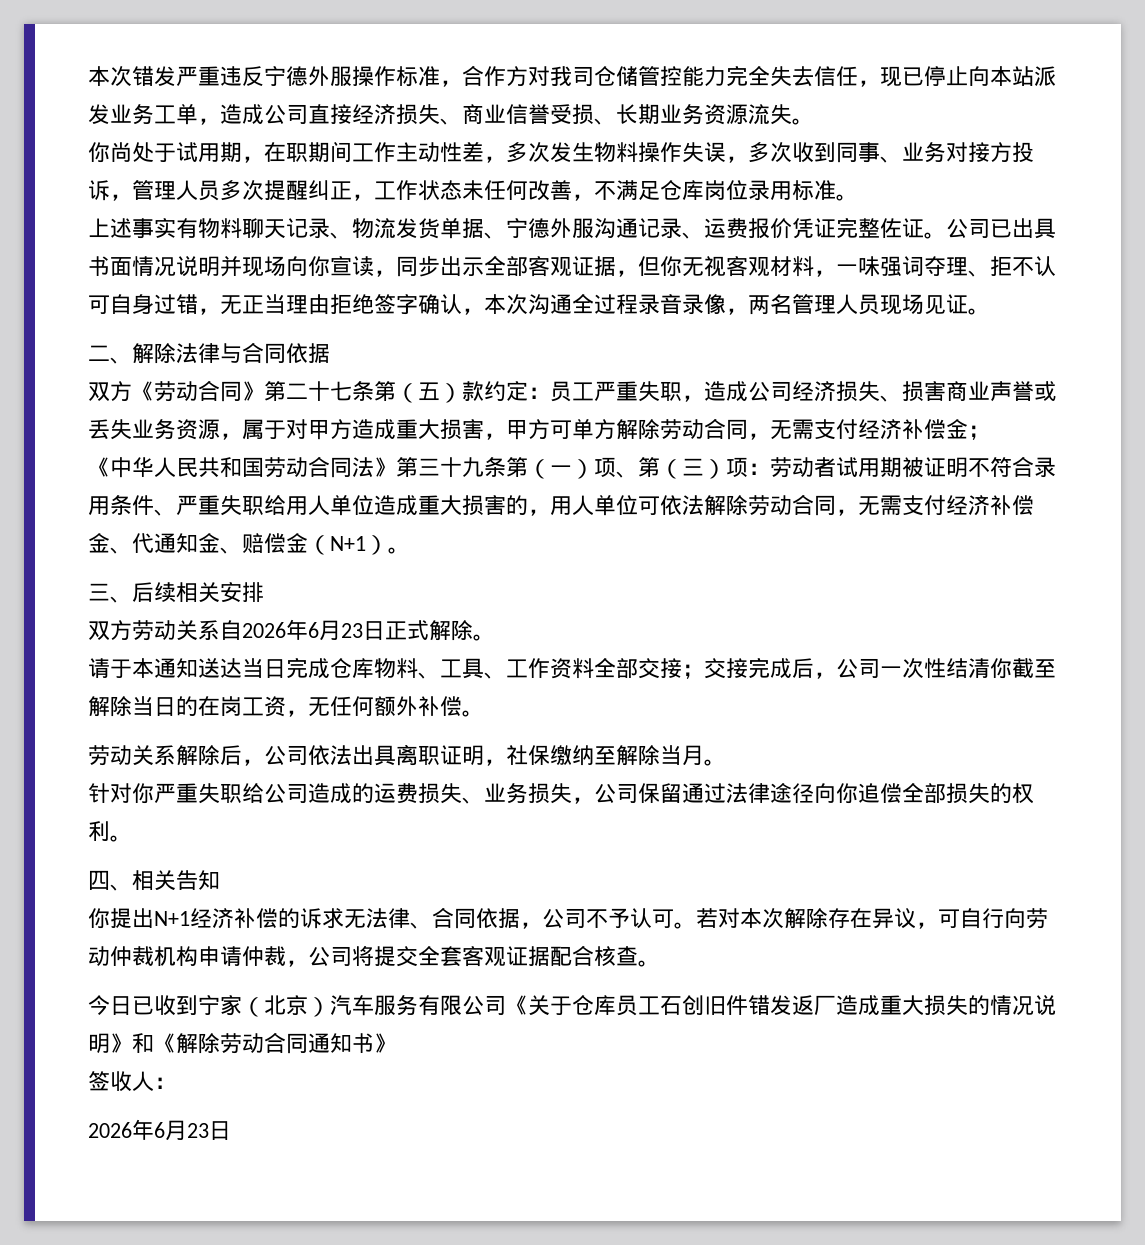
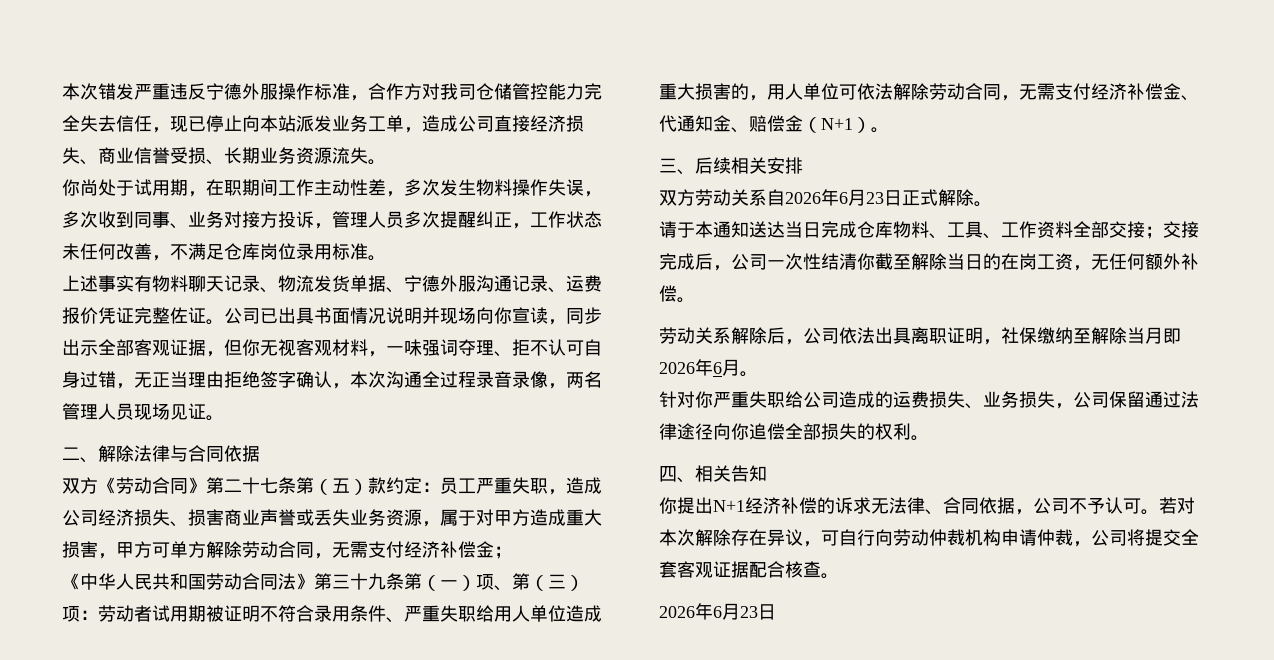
- 劳动关系解除后，公司依法出具离职证明，社保缴纳至解除当月。
+ 劳动关系解除后，公司依法出具离职证明，社保缴纳至解除当月即2026年6月。
- 今日已收到宁家（北京）汽车服务有限公司《关于仓库员工石创旧件错发返厂造成重大损失的情况说明》和《解除劳动合同通知书》
- 签收人：

